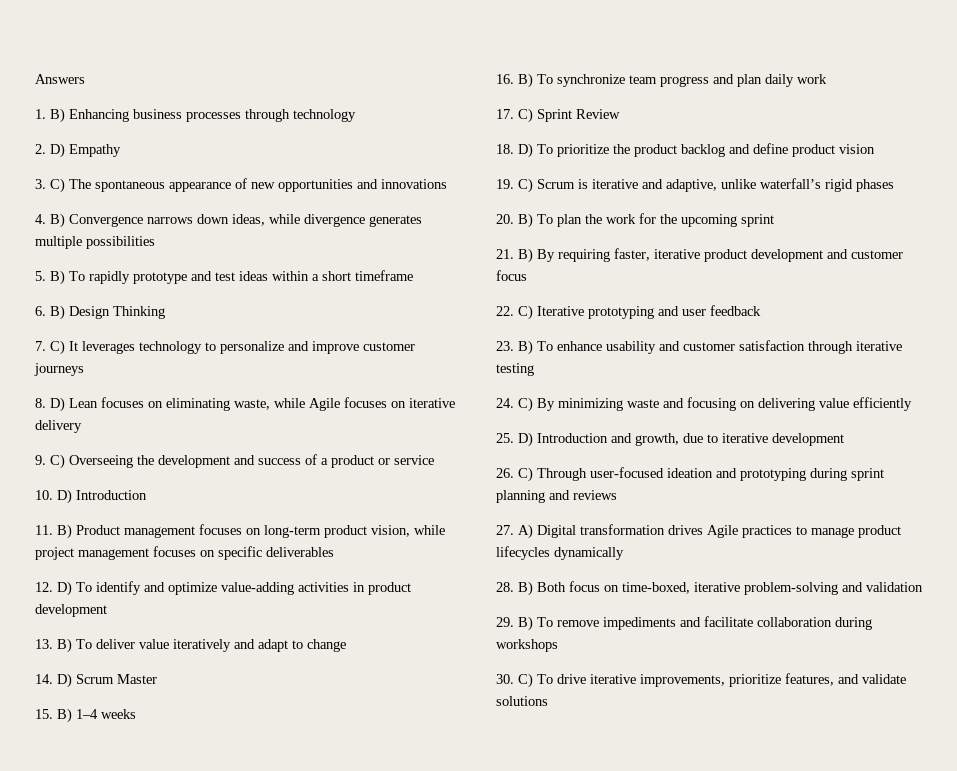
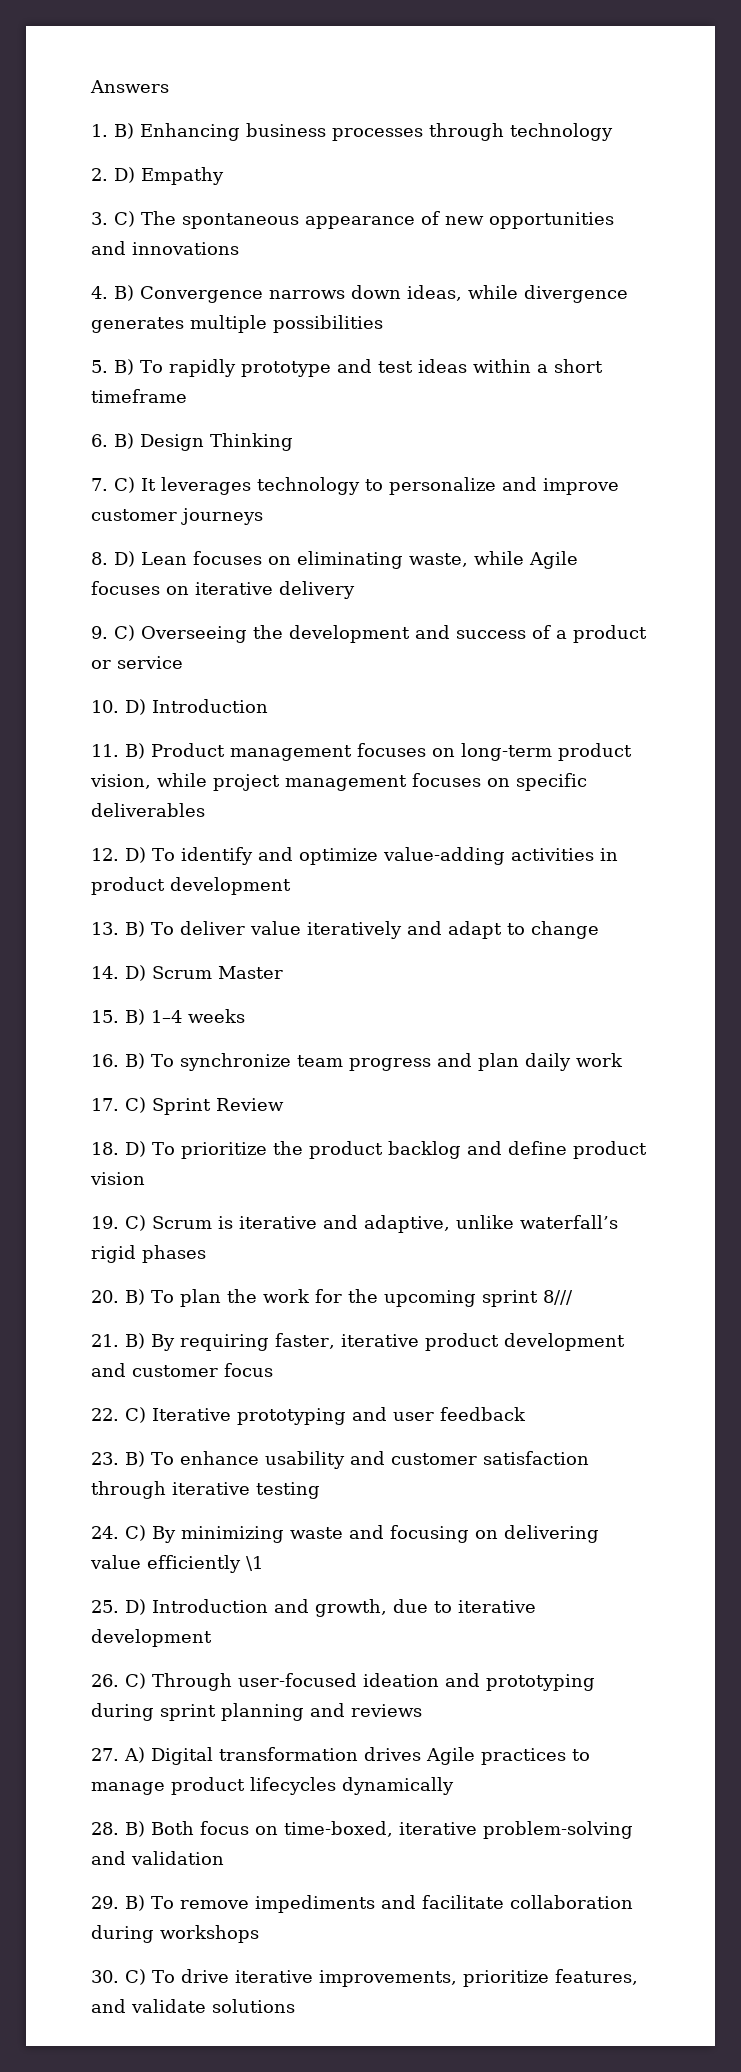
- 20. B) To plan the work for the upcoming sprint
+ 20. B) To plan the work for the upcoming sprint 8///
- 24. C) By minimizing waste and focusing on delivering value efficiently
+ 24. C) By minimizing waste and focusing on delivering value efficiently \1

